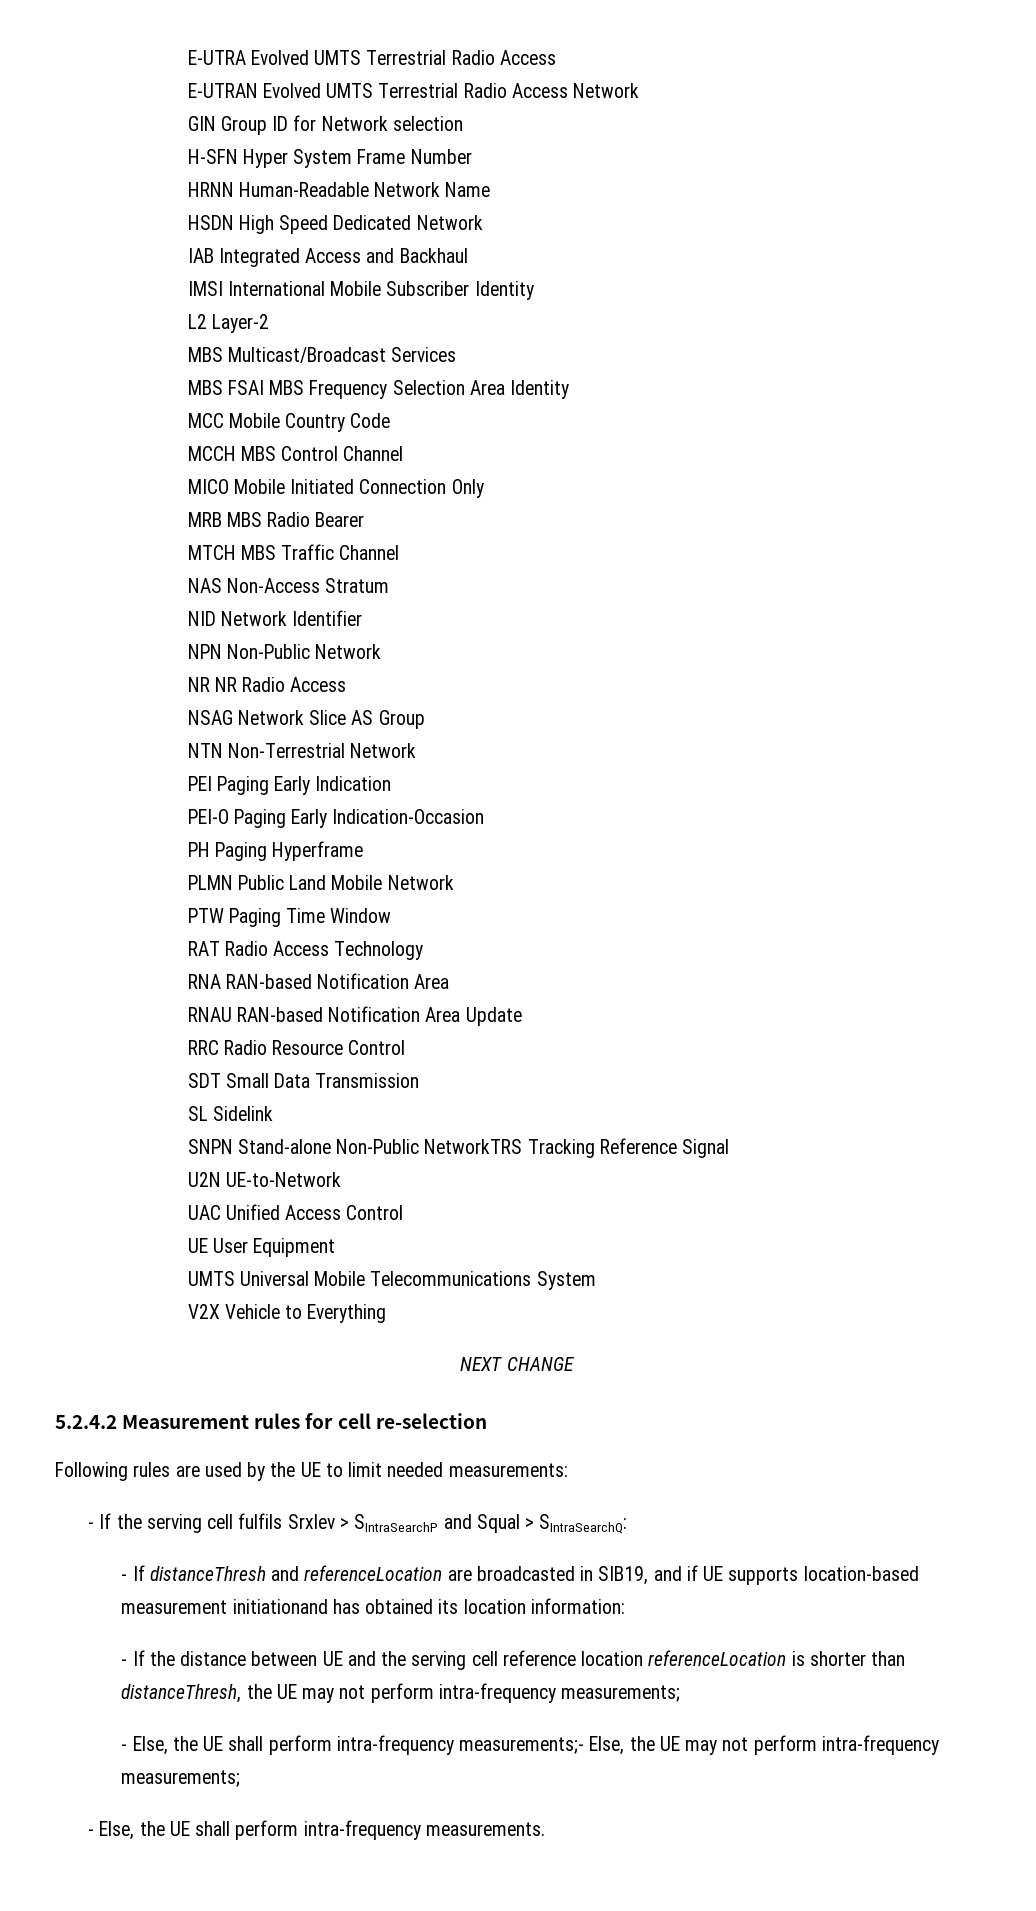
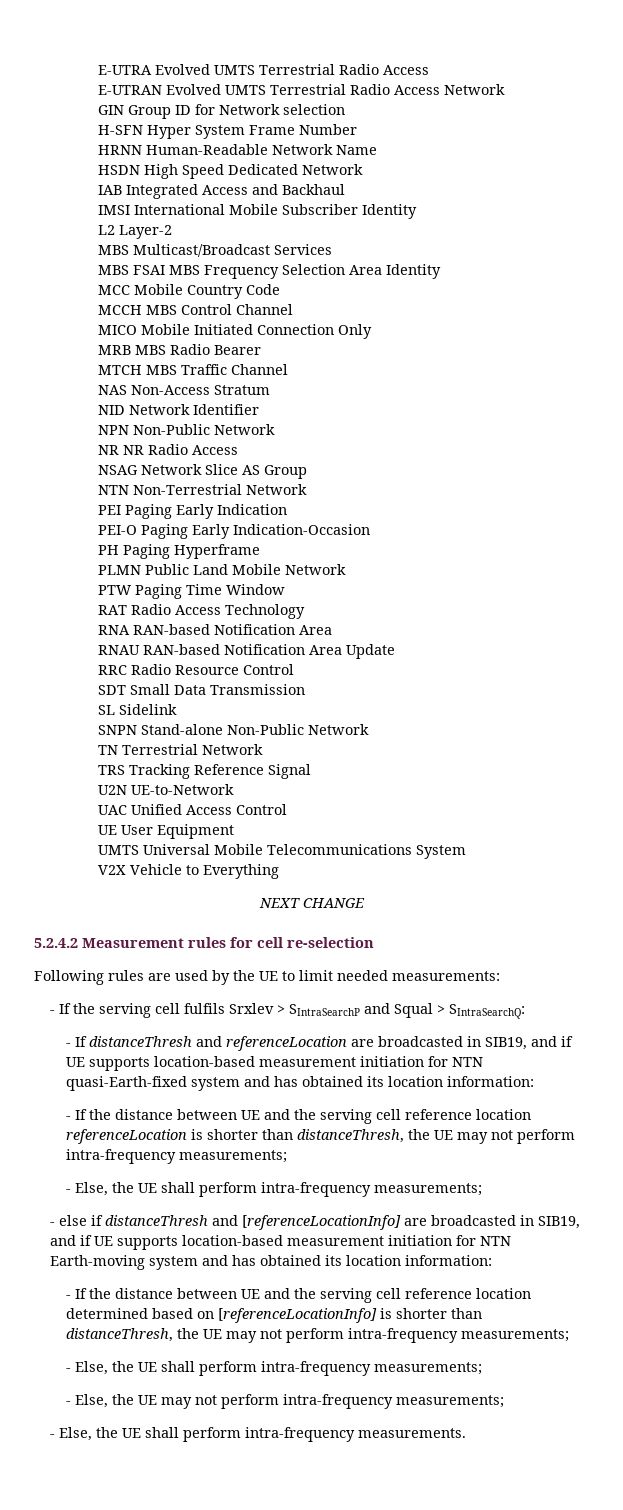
- SNPN Stand-alone Non-Public NetworkTRS Tracking Reference Signal
+ SNPN Stand-alone Non-Public Network
+ TN Terrestrial Network
+ TRS Tracking Reference Signal
- - If distanceThresh and referenceLocation are broadcasted in SIB19, and if UE supports location-based measurement initiationand has obtained its location information:
+ - If distanceThresh and referenceLocation are broadcasted in SIB19, and if UE supports location-based measurement initiation for NTN quasi-Earth-fixed system and has obtained its location information:
  - If the distance between UE and the serving cell reference location referenceLocation is shorter than distanceThresh, the UE may not perform intra-frequency measurements;
- - Else, the UE shall perform intra-frequency measurements;- Else, the UE may not perform intra-frequency measurements;
+ - Else, the UE shall perform intra-frequency measurements;
+ - else if distanceThresh and [referenceLocationInfo] are broadcasted in SIB19, and if UE supports location-based measurement initiation for NTN Earth-moving system and has obtained its location information:
+ - If the distance between UE and the serving cell reference location determined based on [referenceLocationInfo] is shorter than distanceThresh, the UE may not perform intra-frequency measurements;
+ - Else, the UE shall perform intra-frequency measurements;
+ - Else, the UE may not perform intra-frequency measurements;

